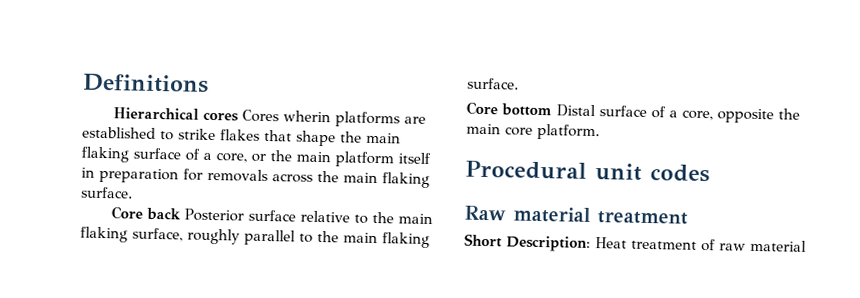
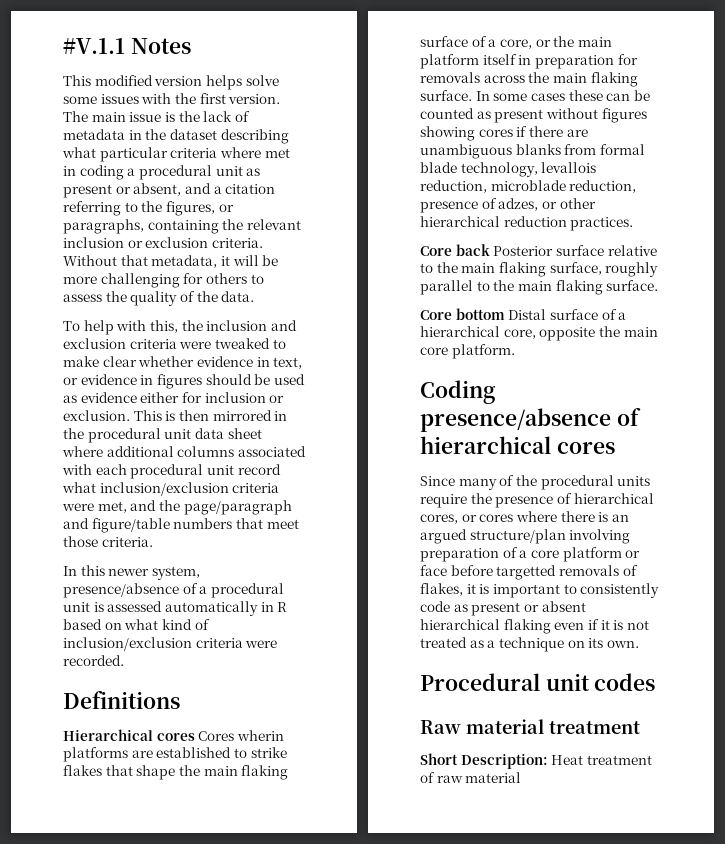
+ #V.1.1 Notes
+ This modified version helps solve some issues with the first version. The main issue is the lack of metadata in the dataset describing what particular criteria where met in coding a procedural unit as present or absent, and a citation referring to the figures, or paragraphs, containing the relevant inclusion or exclusion criteria. Without that metadata, it will be more challenging for others to assess the quality of the data.
+ To help with this, the inclusion and exclusion criteria were tweaked to make clear whether evidence in text, or evidence in figures should be used as evidence either for inclusion or exclusion. This is then mirrored in the procedural unit data sheet where additional columns associated with each procedural unit record what inclusion/exclusion criteria were met, and the page/paragraph and figure/table numbers that meet those criteria.
+ In this newer system, presence/absence of a procedural unit is assessed automatically in R based on what kind of inclusion/exclusion criteria were recorded.
+ In some cases these can be counted as present without figures showing cores if there are unambiguous blanks from formal blade technology, levallois reduction, microblade reduction, presence of adzes, or other hierarchical reduction practices.
- Core bottom Distal surface of a core, opposite the main core platform.
+ Core bottom Distal surface of a hierarchical core, opposite the main core platform.
+ Coding presence/absence of hierarchical cores
+ Since many of the procedural units require the presence of hierarchical cores, or cores where there is an argued structure/plan involving preparation of a core platform or face before targetted removals of flakes, it is important to consistently code as present or absent hierarchical flaking even if it is not treated as a technique on its own.

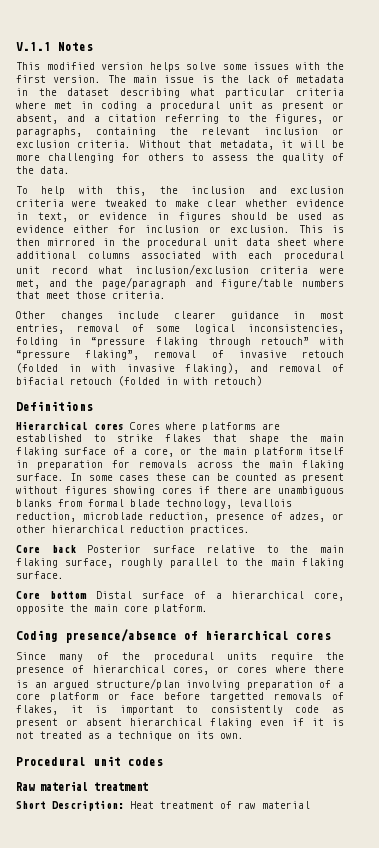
- #V.1.1 Notes
+ V.1.1 Notes
- In this newer system, presence/absence of a procedural unit is assessed automatically in R based on what kind of inclusion/exclusion criteria were recorded.
+ Other changes include clearer guidance in most entries, removal of some logical inconsistencies, folding in “pressure flaking through retouch” with “pressure flaking”, removal of invasive retouch (folded in with invasive flaking), and removal of bifacial retouch (folded in with retouch)
- Hierarchical cores Cores wherin platforms are established to strike flakes that shape the main flaking surface of a core, or the main platform itself in preparation for removals across the main flaking surface.
+ Hierarchical cores Cores where platforms are established to strike flakes that shape the main flaking surface of a core, or the main platform itself in preparation for removals across the main flaking surface.

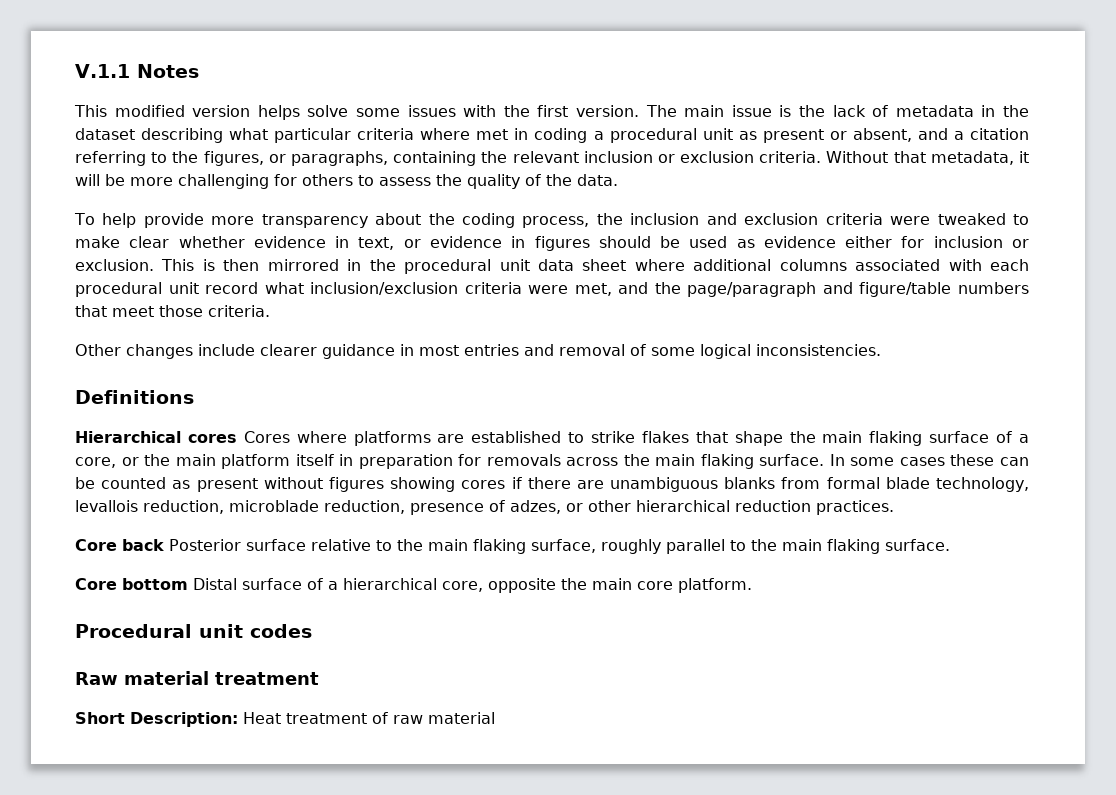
- To help with this, the inclusion and exclusion criteria were tweaked to make clear whether evidence in text, or evidence in figures should be used as evidence either for inclusion or exclusion.
+ To help provide more transparency about the coding process, the inclusion and exclusion criteria were tweaked to make clear whether evidence in text, or evidence in figures should be used as evidence either for inclusion or exclusion.
- Other changes include clearer guidance in most entries, removal of some logical inconsistencies, folding in “pressure flaking through retouch” with “pressure flaking”, removal of invasive retouch (folded in with invasive flaking), and removal of bifacial retouch (folded in with retouch)
+ Other changes include clearer guidance in most entries and removal of some logical inconsistencies.
- Coding presence/absence of hierarchical cores
- Since many of the procedural units require the presence of hierarchical cores, or cores where there is an argued structure/plan involving preparation of a core platform or face before targetted removals of flakes, it is important to consistently code as present or absent hierarchical flaking even if it is not treated as a technique on its own.

